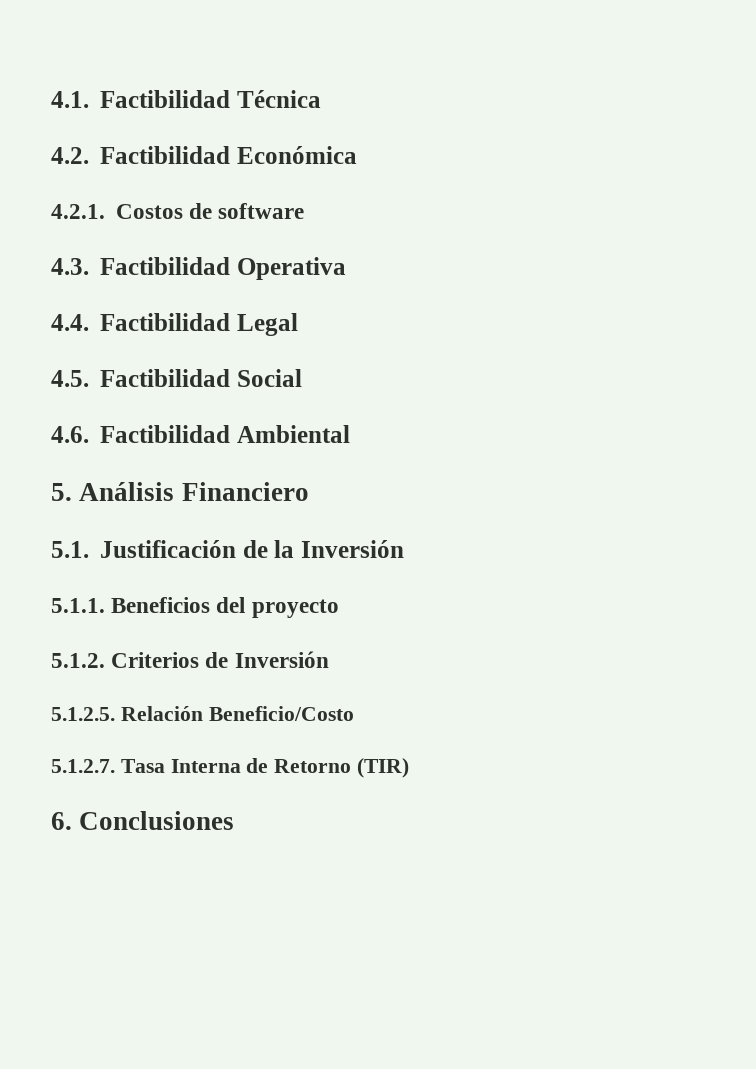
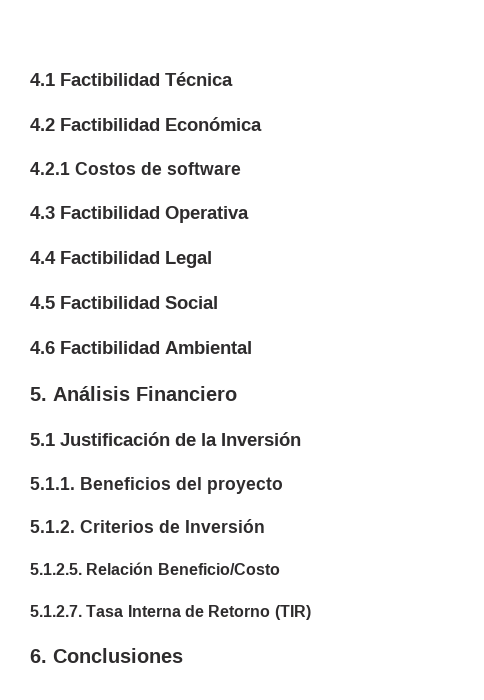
- 4.1. Factibilidad Técnica
+ 4.1 Factibilidad Técnica
- 4.2. Factibilidad Económica
+ 4.2 Factibilidad Económica
- 4.2.1. Costos de software
+ 4.2.1 Costos de software
- 4.3. Factibilidad Operativa
+ 4.3 Factibilidad Operativa
- 4.4. Factibilidad Legal
+ 4.4 Factibilidad Legal
- 4.5. Factibilidad Social
+ 4.5 Factibilidad Social
- 4.6. Factibilidad Ambiental
+ 4.6 Factibilidad Ambiental
- 5.1. Justificación de la Inversión
+ 5.1 Justificación de la Inversión

